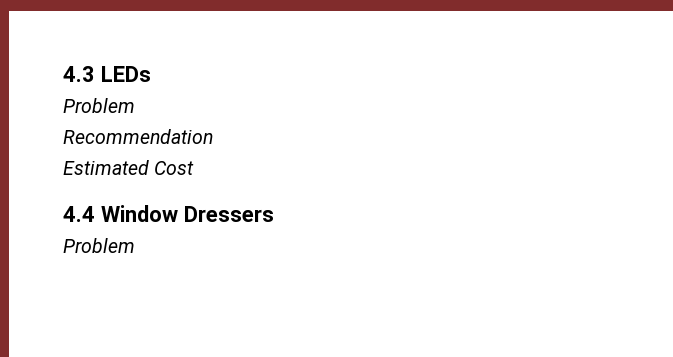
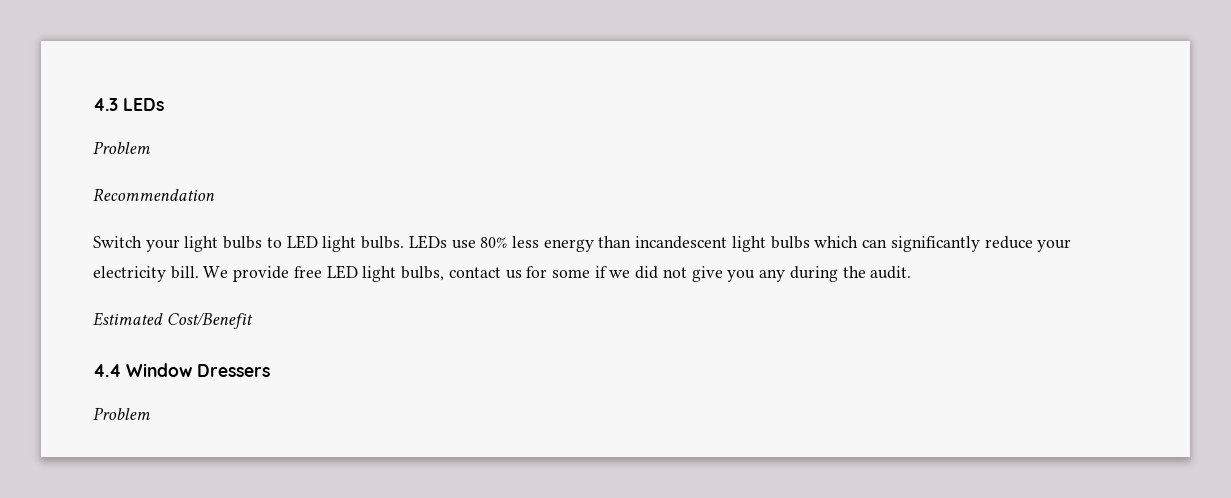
+ Switch your light bulbs to LED light bulbs. LEDs use 80% less energy than incandescent light bulbs which can significantly reduce your electricity bill. We provide free LED light bulbs, contact us for some if we did not give you any during the audit.
- Estimated Cost
+ Estimated Cost/Benefit

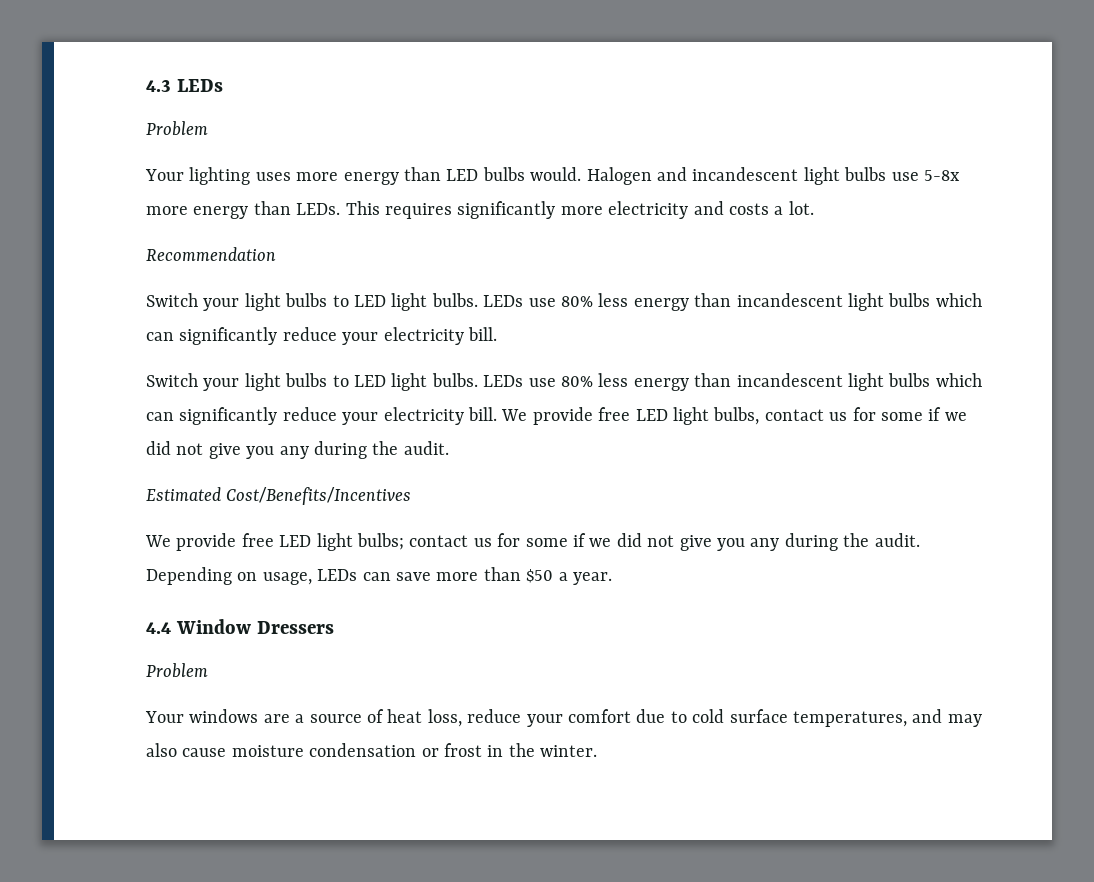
+ Your lighting uses more energy than LED bulbs would. Halogen and incandescent light bulbs use 5-8x more energy than LEDs. This requires significantly more electricity and costs a lot.
  Recommendation
+ Switch your light bulbs to LED light bulbs. LEDs use 80% less energy than incandescent light bulbs which can significantly reduce your electricity bill.
- Estimated Cost/Benefit
+ Estimated Cost/Benefits/Incentives
+ We provide free LED light bulbs; contact us for some if we did not give you any during the audit. Depending on usage, LEDs can save more than $50 a year.
  4.4 Window Dressers
  Problem
+ Your windows are a source of heat loss, reduce your comfort due to cold surface temperatures, and may also cause moisture condensation or frost in the winter.

